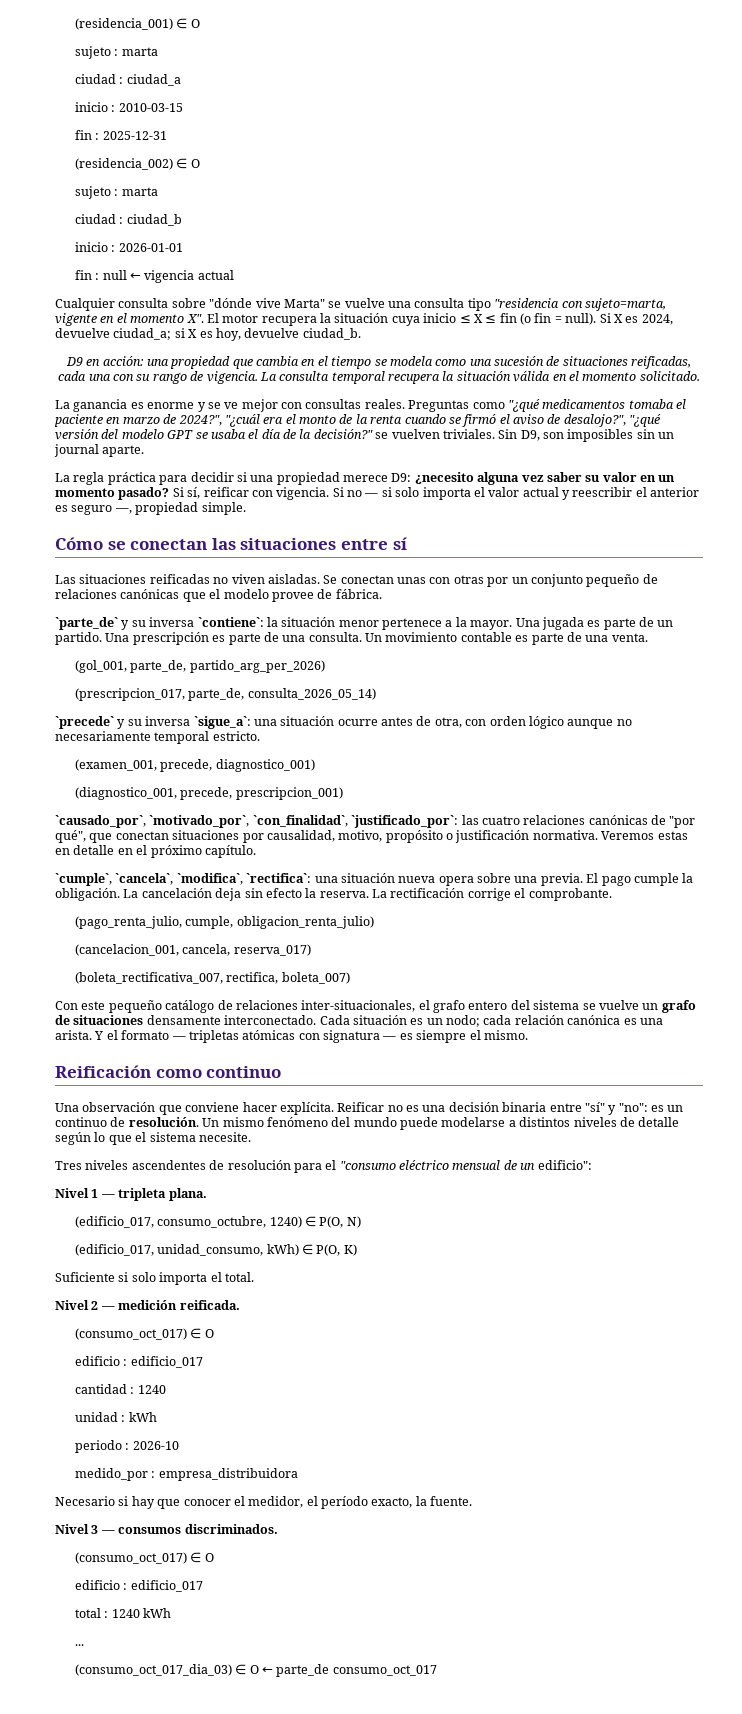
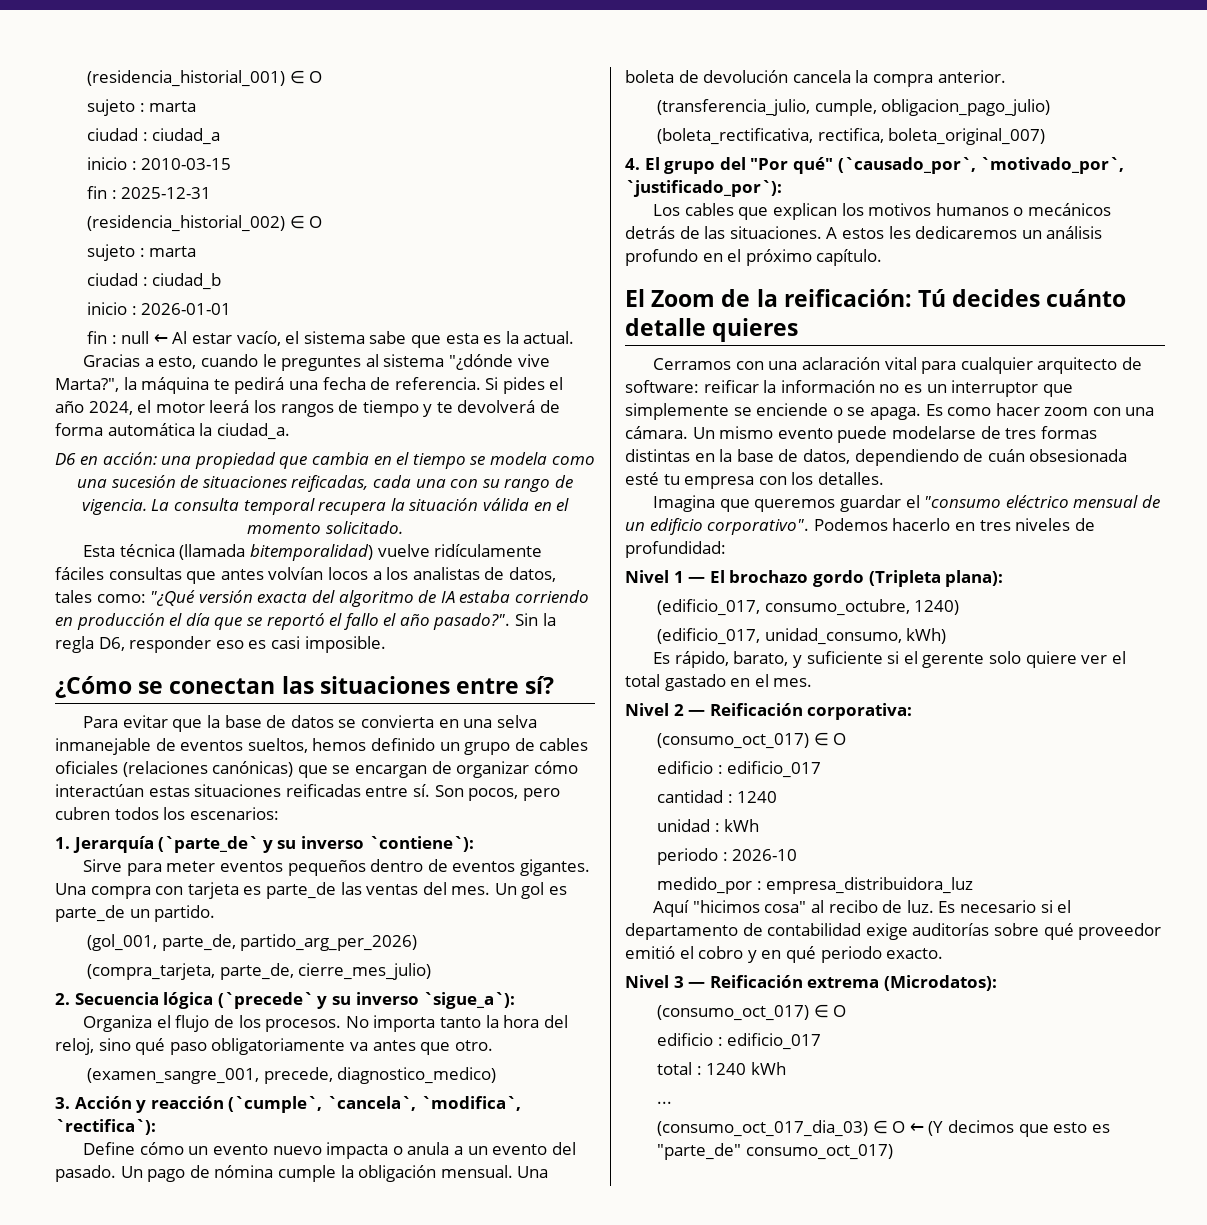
- (residencia_001) ∈ O
+ (residencia_historial_001) ∈ O
- (residencia_002) ∈ O
+ (residencia_historial_002) ∈ O
- fin : null ← vigencia actual
- Cualquier consulta sobre "dónde vive Marta" se vuelve una consulta tipo "residencia con sujeto=marta, vigente en el momento X". El motor recupera la situación cuya inicio ≤ X ≤ fin (o fin = null). Si X es 2024, devuelve ciudad_a; si X es hoy, devuelve ciudad_b.
- D9 en acción: una propiedad que cambia en el tiempo se modela como una sucesión de situaciones reificadas, cada una con su rango de vigencia.
+ fin : null ← Al estar vacío, el sistema sabe que esta es la actual.
+ Gracias a esto, cuando le preguntes al sistema "¿dónde vive Marta?", la máquina te pedirá una fecha de referencia. Si pides el año 2024, el motor leerá los rangos de tiempo y te devolverá de forma automática la ciudad_a.
+ D6 en acción: una propiedad que cambia en el tiempo se modela como una sucesión de situaciones reificadas, cada una con su rango de vigencia.
- La ganancia es enorme y se ve mejor con consultas reales. Preguntas como "¿qué medicamentos tomaba el paciente en marzo de 2024?", "¿cuál era el monto de la renta cuando se firmó el aviso de desalojo?", "¿qué versión del modelo GPT se usaba el día de la decisión?" se vuelven triviales. Sin D9, son imposibles sin un journal aparte.
- La regla práctica para decidir si una propiedad merece D9: ¿necesito alguna vez saber su valor en un momento pasado? Si sí, reificar con vigencia. Si no — si solo importa el valor actual y reescribir el anterior es seguro —, propiedad simple.
- Cómo se conectan las situaciones entre sí
- Las situaciones reificadas no viven aisladas. Se conectan unas con otras por un conjunto pequeño de relaciones canónicas que el modelo provee de fábrica.
- `parte_de` y su inversa `contiene`: la situación menor pertenece a la mayor. Una jugada es parte de un partido. Una prescripción es parte de una consulta. Un movimiento contable es parte de una venta.
+ Esta técnica (llamada bitemporalidad) vuelve ridículamente fáciles consultas que antes volvían locos a los analistas de datos, tales como: "¿Qué versión exacta del algoritmo de IA estaba corriendo en producción el día que se reportó el fallo el año pasado?". Sin la regla D6, responder eso es casi imposible.
+ ¿Cómo se conectan las situaciones entre sí?
+ Para evitar que la base de datos se convierta en una selva inmanejable de eventos sueltos, hemos definido un grupo de cables oficiales (relaciones canónicas) que se encargan de organizar cómo interactúan estas situaciones reificadas entre sí. Son pocos, pero cubren todos los escenarios:
+ 1. Jerarquía (`parte_de` y su inverso `contiene`):
+ Sirve para meter eventos pequeños dentro de eventos gigantes. Una compra con tarjeta es parte_de las ventas del mes. Un gol es parte_de un partido.
  (gol_001, parte_de, partido_arg_per_2026)
- (prescripcion_017, parte_de, consulta_2026_05_14)
- `precede` y su inversa `sigue_a`: una situación ocurre antes de otra, con orden lógico aunque no necesariamente temporal estricto.
- (examen_001, precede, diagnostico_001)
- (diagnostico_001, precede, prescripcion_001)
- `causado_por`, `motivado_por`, `con_finalidad`, `justificado_por`: las cuatro relaciones canónicas de "por qué", que conectan situaciones por causalidad, motivo, propósito o justificación normativa. Veremos estas en detalle en el próximo capítulo.
- `cumple`, `cancela`, `modifica`, `rectifica`: una situación nueva opera sobre una previa. El pago cumple la obligación. La cancelación deja sin efecto la reserva. La rectificación corrige el comprobante.
- (pago_renta_julio, cumple, obligacion_renta_julio)
- (cancelacion_001, cancela, reserva_017)
- (boleta_rectificativa_007, rectifica, boleta_007)
- Con este pequeño catálogo de relaciones inter-situacionales, el grafo entero del sistema se vuelve un grafo de situaciones densamente interconectado. Cada situación es un nodo; cada relación canónica es una arista. Y el formato — tripletas atómicas con signatura — es siempre el mismo.
- Reificación como continuo
- Una observación que conviene hacer explícita. Reificar no es una decisión binaria entre "sí" y "no": es un continuo de resolución. Un mismo fenómeno del mundo puede modelarse a distintos niveles de detalle según lo que el sistema necesite.
- Tres niveles ascendentes de resolución para el "consumo eléctrico mensual de un edificio":
- Nivel 1 — tripleta plana.
+ (compra_tarjeta, parte_de, cierre_mes_julio)
+ 2. Secuencia lógica (`precede` y su inverso `sigue_a`):
+ Organiza el flujo de los procesos. No importa tanto la hora del reloj, sino qué paso obligatoriamente va antes que otro.
+ (examen_sangre_001, precede, diagnostico_medico)
+ 3. Acción y reacción (`cumple`, `cancela`, `modifica`, `rectifica`):
+ Define cómo un evento nuevo impacta o anula a un evento del pasado. Un pago de nómina cumple la obligación mensual. Una boleta de devolución cancela la compra anterior.
+ (transferencia_julio, cumple, obligacion_pago_julio)
+ (boleta_rectificativa, rectifica, boleta_original_007)
+ 4. El grupo del "Por qué" (`causado_por`, `motivado_por`, `justificado_por`):
+ Los cables que explican los motivos humanos o mecánicos detrás de las situaciones. A estos les dedicaremos un análisis profundo en el próximo capítulo.
+ El Zoom de la reificación: Tú decides cuánto detalle quieres
+ Cerramos con una aclaración vital para cualquier arquitecto de software: reificar la información no es un interruptor que simplemente se enciende o se apaga. Es como hacer zoom con una cámara. Un mismo evento puede modelarse de tres formas distintas en la base de datos, dependiendo de cuán obsesionada esté tu empresa con los detalles.
+ Imagina que queremos guardar el "consumo eléctrico mensual de un edificio corporativo". Podemos hacerlo en tres niveles de profundidad:
+ Nivel 1 — El brochazo gordo (Tripleta plana):
- (edificio_017, consumo_octubre, 1240) ∈ P(O, N)
+ (edificio_017, consumo_octubre, 1240)
- (edificio_017, unidad_consumo, kWh) ∈ P(O, K)
- Suficiente si solo importa el total.
+ (edificio_017, unidad_consumo, kWh)
+ Es rápido, barato, y suficiente si el gerente solo quiere ver el total gastado en el mes.
- Nivel 2 — medición reificada.
+ Nivel 2 — Reificación corporativa:
- medido_por : empresa_distribuidora
- Necesario si hay que conocer el medidor, el período exacto, la fuente.
+ medido_por : empresa_distribuidora_luz
+ Aquí "hicimos cosa" al recibo de luz. Es necesario si el departamento de contabilidad exige auditorías sobre qué proveedor emitió el cobro y en qué periodo exacto.
- Nivel 3 — consumos discriminados.
+ Nivel 3 — Reificación extrema (Microdatos):
- (consumo_oct_017_dia_03) ∈ O ← parte_de consumo_oct_017
+ (consumo_oct_017_dia_03) ∈ O ← (Y decimos que esto es "parte_de" consumo_oct_017)

